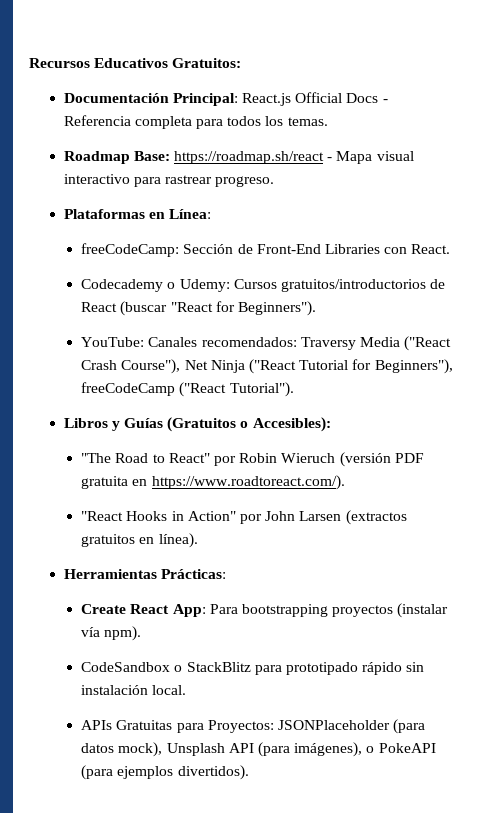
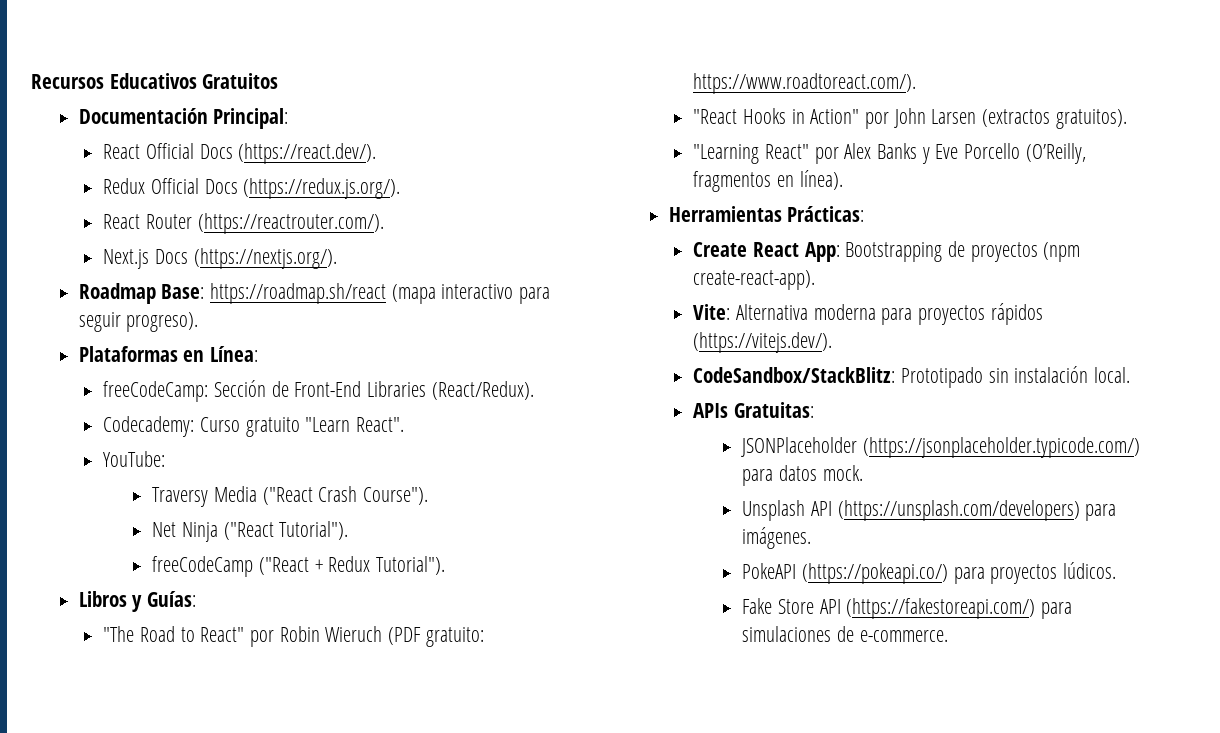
- Recursos Educativos Gratuitos:
+ Recursos Educativos Gratuitos
- Documentación Principal: React.js Official Docs - Referencia completa para todos los temas.
- Roadmap Base: https://roadmap.sh/react - Mapa visual interactivo para rastrear progreso.
+ Documentación Principal:
+ React Official Docs (https://react.dev/).
+ Redux Official Docs (https://redux.js.org/).
+ React Router (https://reactrouter.com/).
+ Next.js Docs (https://nextjs.org/).
+ Roadmap Base: https://roadmap.sh/react (mapa interactivo para seguir progreso).
- freeCodeCamp: Sección de Front-End Libraries con React.
- Codecademy o Udemy: Cursos gratuitos/introductorios de React (buscar "React for Beginners").
+ freeCodeCamp: Sección de Front-End Libraries (React/Redux).
+ Codecademy: Curso gratuito "Learn React".
- YouTube: Canales recomendados: Traversy Media ("React Crash Course"), Net Ninja ("React Tutorial for Beginners"), freeCodeCamp ("React Tutorial").
+ YouTube:
+ Traversy Media ("React Crash Course").
+ Net Ninja ("React Tutorial").
+ freeCodeCamp ("React + Redux Tutorial").
- Libros y Guías (Gratuitos o Accesibles):
+ Libros y Guías:
- "The Road to React" por Robin Wieruch (versión PDF gratuita en https://www.roadtoreact.com/).
+ "The Road to React" por Robin Wieruch (PDF gratuito: https://www.roadtoreact.com/).
- "React Hooks in Action" por John Larsen (extractos gratuitos en línea).
+ "React Hooks in Action" por John Larsen (extractos gratuitos).
+ "Learning React" por Alex Banks y Eve Porcello (O’Reilly, fragmentos en línea).
- Create React App: Para bootstrapping proyectos (instalar vía npm).
- CodeSandbox o StackBlitz para prototipado rápido sin instalación local.
- APIs Gratuitas para Proyectos: JSONPlaceholder (para datos mock), Unsplash API (para imágenes), o PokeAPI (para ejemplos divertidos).
+ Create React App: Bootstrapping de proyectos (npm create-react-app).
+ Vite: Alternativa moderna para proyectos rápidos (https://vitejs.dev/).
+ CodeSandbox/StackBlitz: Prototipado sin instalación local.
+ APIs Gratuitas:
+ JSONPlaceholder (https://jsonplaceholder.typicode.com/) para datos mock.
+ Unsplash API (https://unsplash.com/developers) para imágenes.
+ PokeAPI (https://pokeapi.co/) para proyectos lúdicos.
+ Fake Store API (https://fakestoreapi.com/) para simulaciones de e-commerce.

